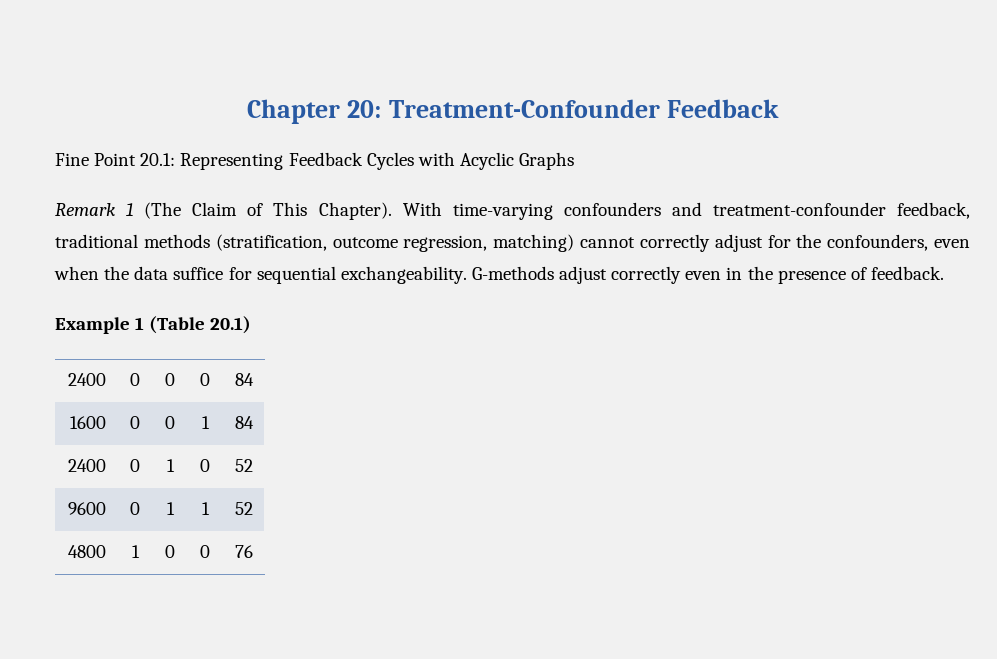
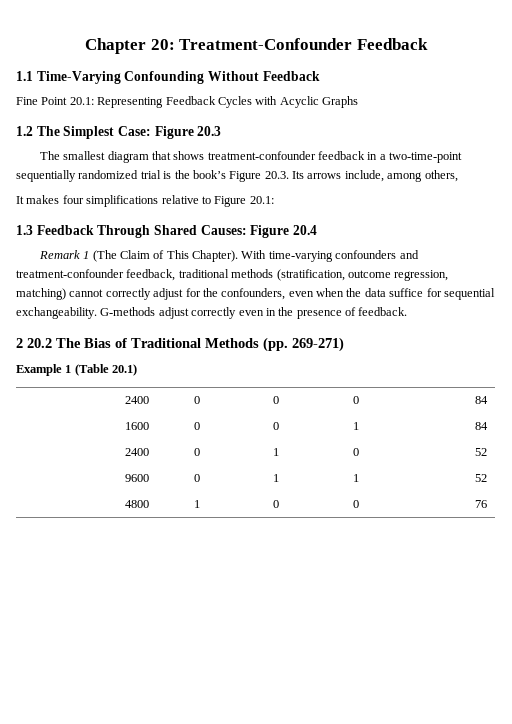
+ 1.1 Time-Varying Confounding Without Feedback
+ 1.2 The Simplest Case: Figure 20.3
+ The smallest diagram that shows treatment-confounder feedback in a two-time-point sequentially randomized trial is the book’s Figure 20.3. Its arrows include, among others,
+ It makes four simplifications relative to Figure 20.1:
+ 1.3 Feedback Through Shared Causes: Figure 20.4
+ 2 20.2 The Bias of Traditional Methods (pp. 269-271)

